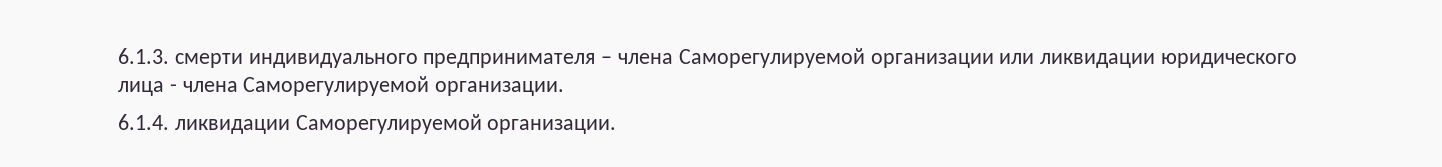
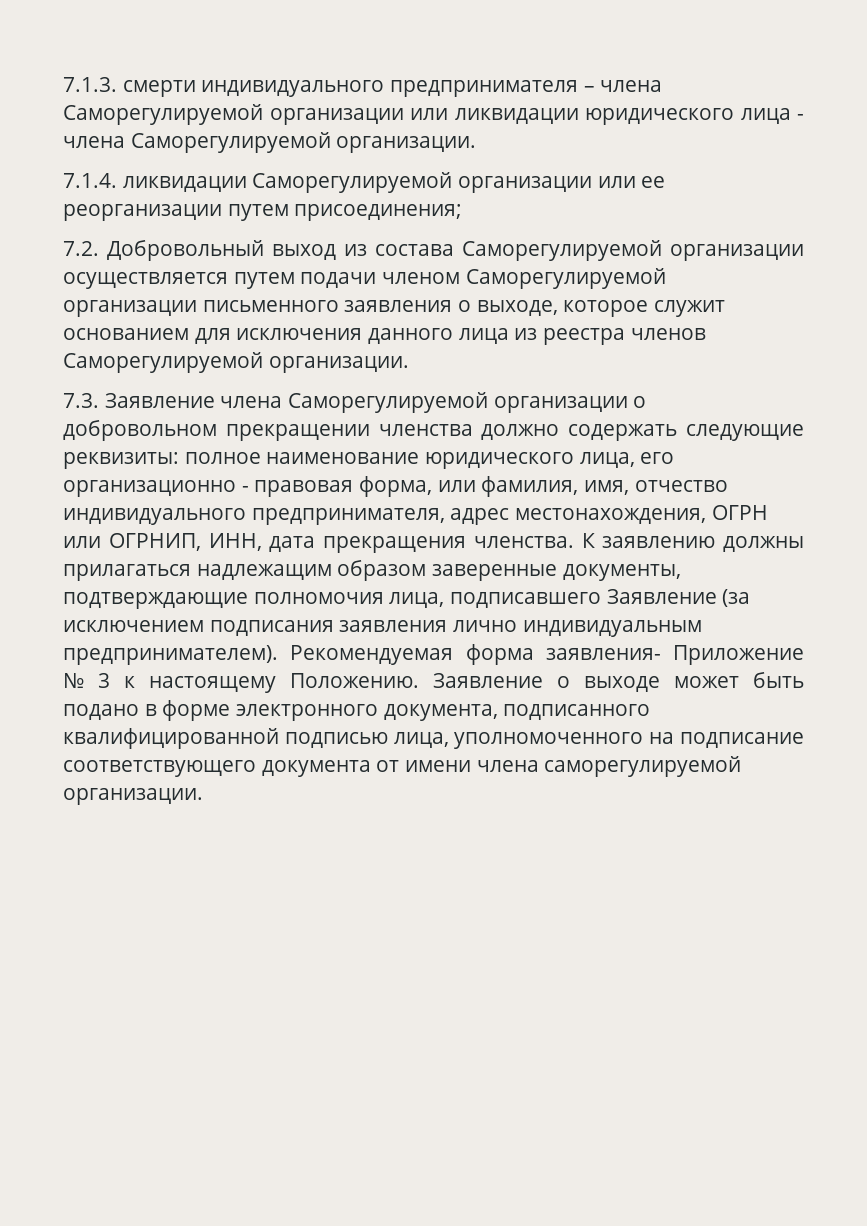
- 6.1.3. смерти индивидуального предпринимателя – члена Саморегулируемой организации или ликвидации юридического лица - члена Саморегулируемой организации.
+ 7.1.3. смерти индивидуального предпринимателя – члена Саморегулируемой организации или ликвидации юридического лица - члена Саморегулируемой организации.
- 6.1.4. ликвидации Саморегулируемой организации.
+ 7.1.4. ликвидации Саморегулируемой организации или ее реорганизации путем присоединения;
+ 7.2. Добровольный выход из состава Саморегулируемой организации осуществляется путем подачи членом Саморегулируемой организации письменного заявления о выходе, которое служит основанием для исключения данного лица из реестра членов Саморегулируемой организации.
+ 7.3. Заявление члена Саморегулируемой организации о добровольном прекращении членства должно содержать следующие реквизиты: полное наименование юридического лица, его организационно - правовая форма, или фамилия, имя, отчество индивидуального предпринимателя, адрес местонахождения, ОГРН или ОГРНИП, ИНН, дата прекращения членства. К заявлению должны прилагаться надлежащим образом заверенные документы, подтверждающие полномочия лица, подписавшего Заявление (за исключением подписания заявления лично индивидуальным предпринимателем). Рекомендуемая форма заявления- Приложение № 3 к настоящему Положению. Заявление о выходе может быть подано в форме электронного документа, подписанного квалифицированной подписью лица, уполномоченного на подписание соответствующего документа от имени члена саморегулируемой организации.

